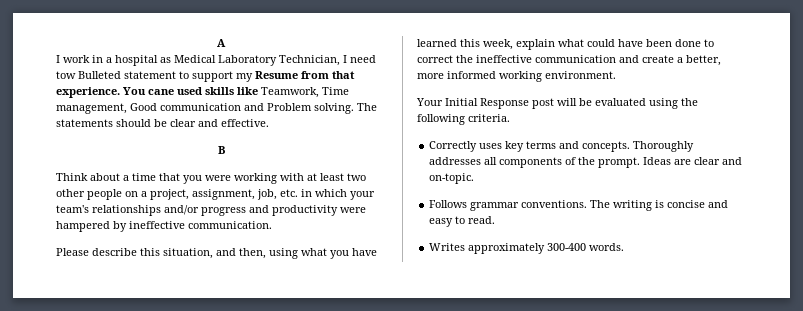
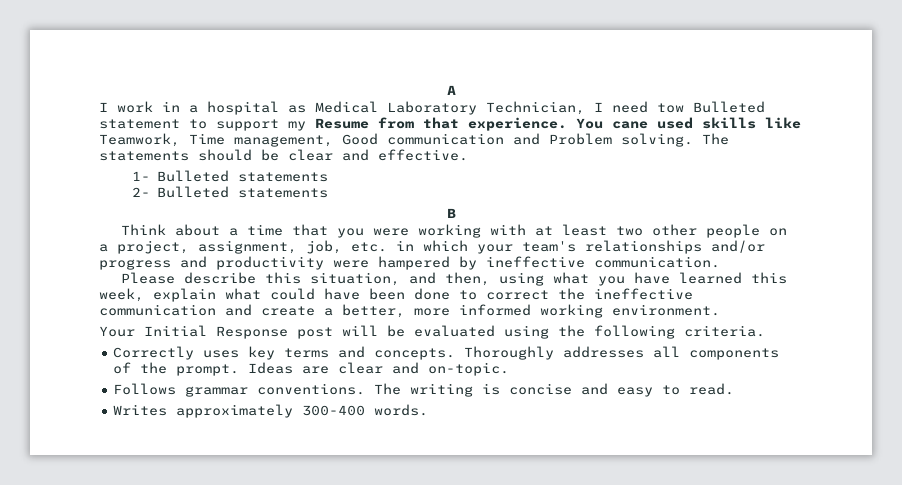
+ 1- Bulleted statements
+ 2- Bulleted statements

